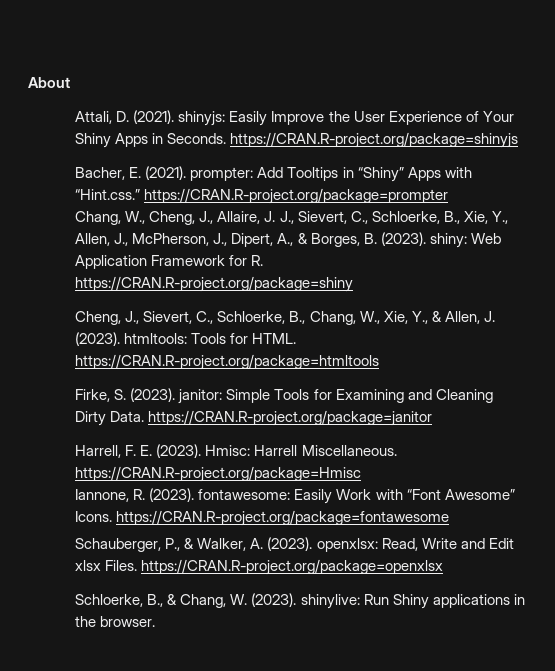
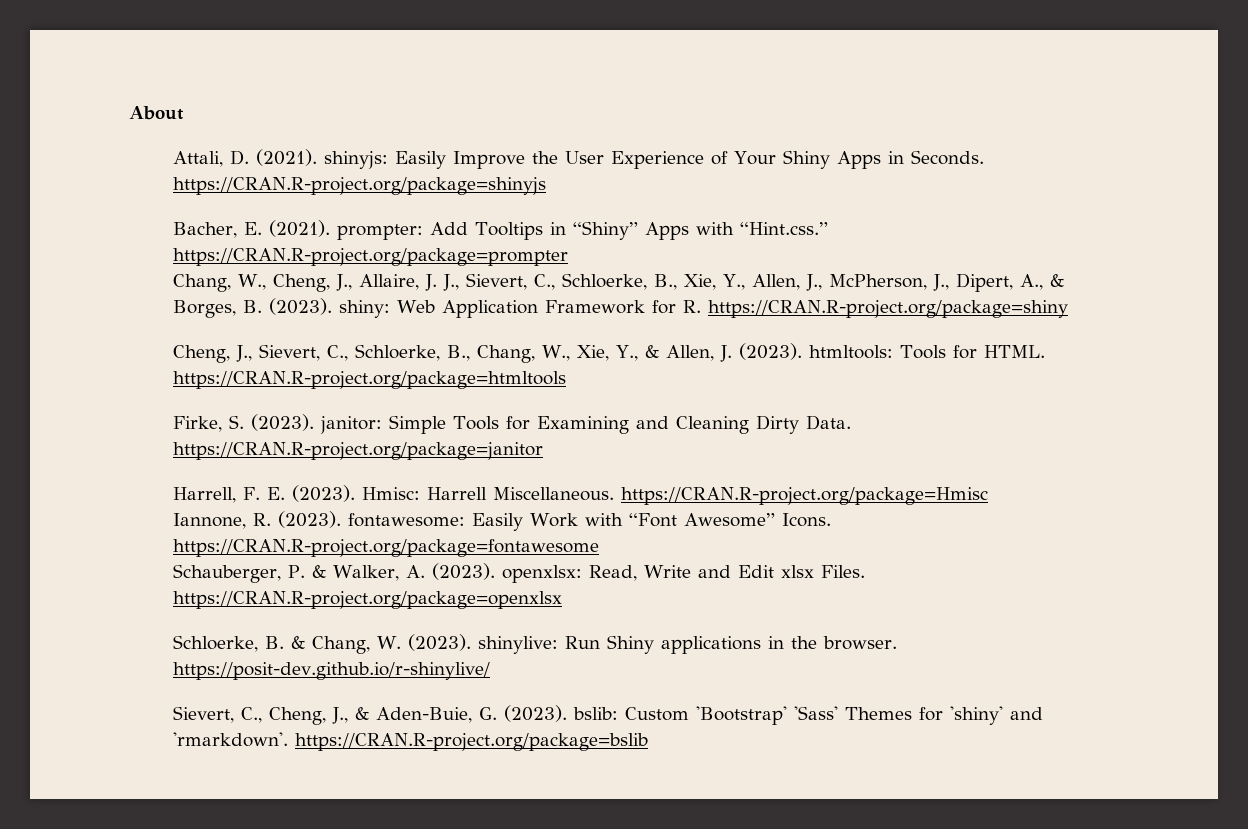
- Schauberger, P., & Walker, A. (2023). openxlsx: Read, Write and Edit xlsx Files. https://CRAN.R-project.org/package=openxlsx
+ Schauberger, P. & Walker, A. (2023). openxlsx: Read, Write and Edit xlsx Files. https://CRAN.R-project.org/package=openxlsx
- Schloerke, B., & Chang, W. (2023). shinylive: Run Shiny applications in the browser.
+ Schloerke, B. & Chang, W. (2023). shinylive: Run Shiny applications in the browser. https://posit-dev.github.io/r-shinylive/
+ Sievert, C., Cheng, J., & Aden-Buie, G. (2023). bslib: Custom 'Bootstrap' 'Sass' Themes for 'shiny' and 'rmarkdown'. https://CRAN.R-project.org/package=bslib

